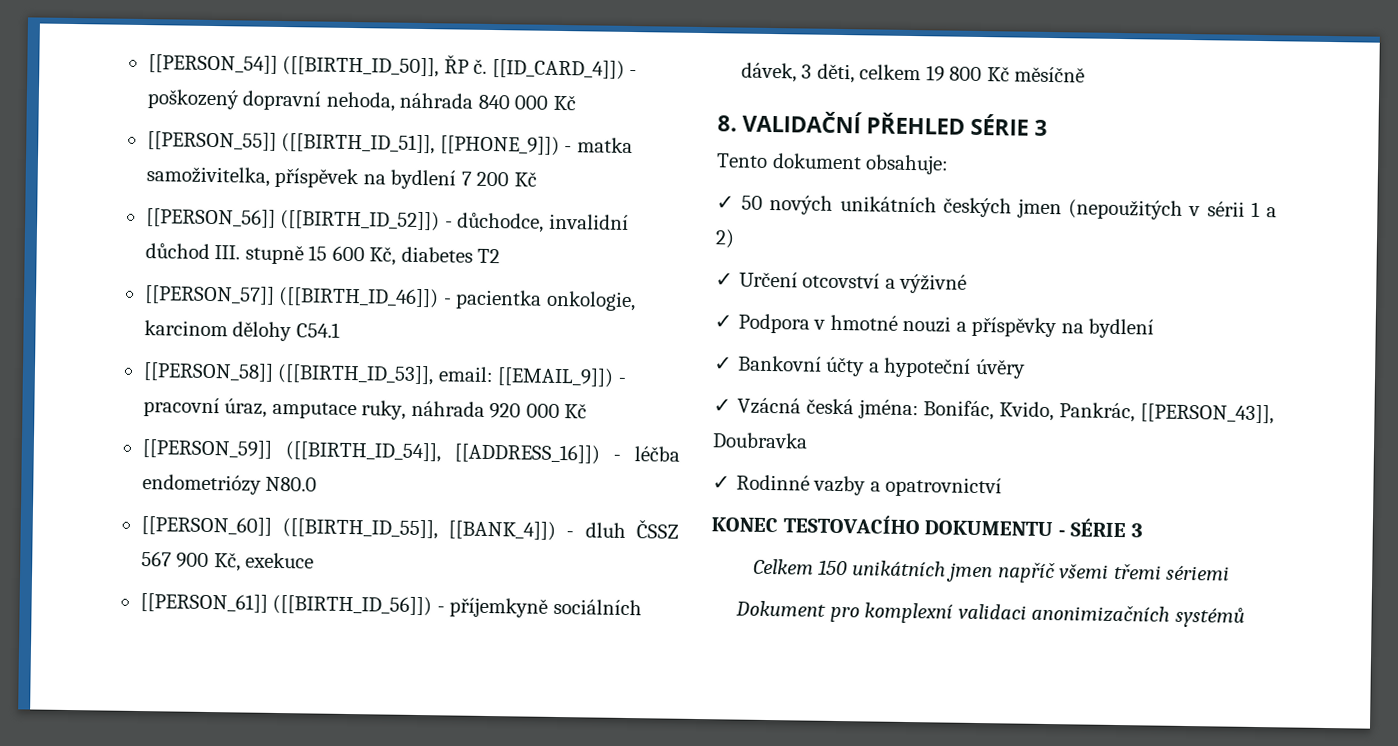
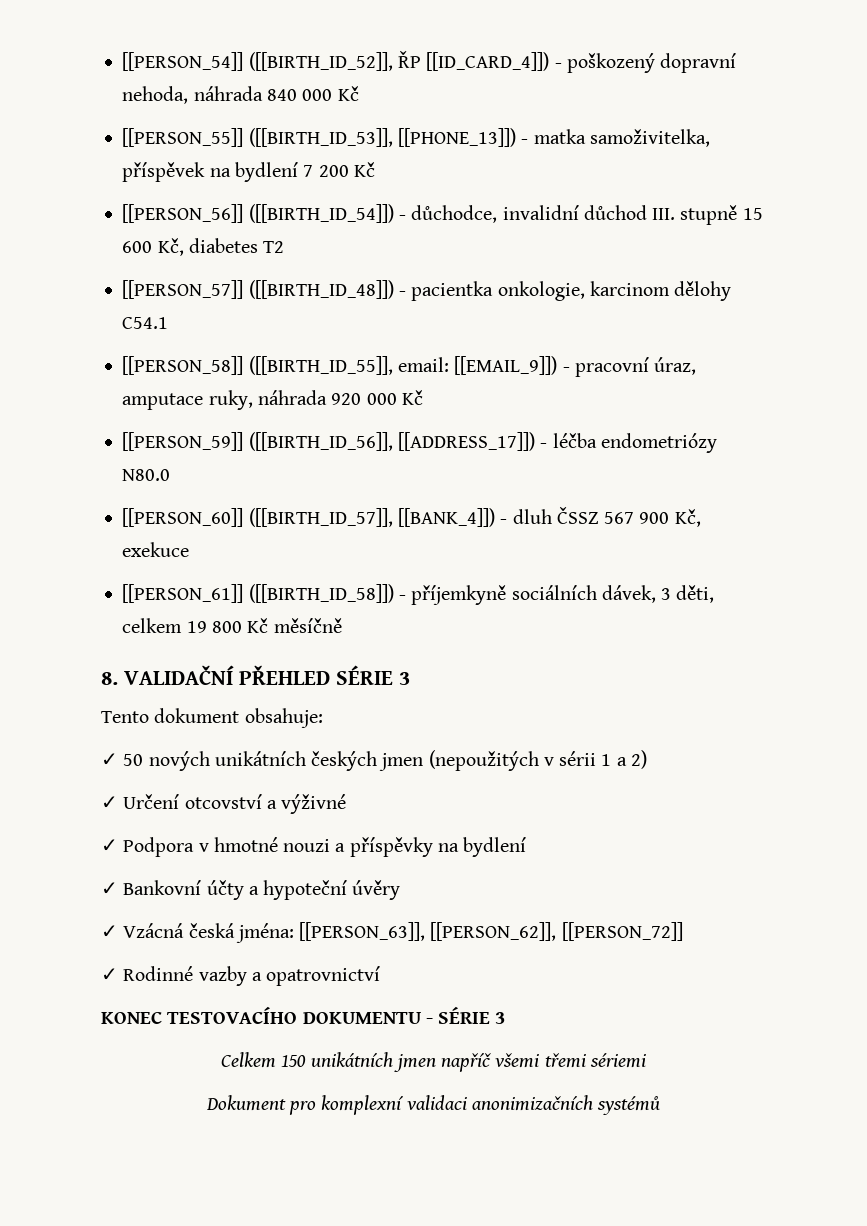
- [[PERSON_54]] ([[BIRTH_ID_50]], ŘP č. [[ID_CARD_4]]) - poškozený dopravní nehoda, náhrada 840 000 Kč
+ [[PERSON_54]] ([[BIRTH_ID_52]], ŘP [[ID_CARD_4]]) - poškozený dopravní nehoda, náhrada 840 000 Kč
- [[PERSON_55]] ([[BIRTH_ID_51]], [[PHONE_9]]) - matka samoživitelka, příspěvek na bydlení 7 200 Kč
+ [[PERSON_55]] ([[BIRTH_ID_53]], [[PHONE_13]]) - matka samoživitelka, příspěvek na bydlení 7 200 Kč
- [[PERSON_56]] ([[BIRTH_ID_52]]) - důchodce, invalidní důchod III. stupně 15 600 Kč, diabetes T2
+ [[PERSON_56]] ([[BIRTH_ID_54]]) - důchodce, invalidní důchod III. stupně 15 600 Kč, diabetes T2
- [[PERSON_57]] ([[BIRTH_ID_46]]) - pacientka onkologie, karcinom dělohy C54.1
+ [[PERSON_57]] ([[BIRTH_ID_48]]) - pacientka onkologie, karcinom dělohy C54.1
- [[PERSON_58]] ([[BIRTH_ID_53]], email: [[EMAIL_9]]) - pracovní úraz, amputace ruky, náhrada 920 000 Kč
+ [[PERSON_58]] ([[BIRTH_ID_55]], email: [[EMAIL_9]]) - pracovní úraz, amputace ruky, náhrada 920 000 Kč
- [[PERSON_59]] ([[BIRTH_ID_54]], [[ADDRESS_16]]) - léčba endometriózy N80.0
+ [[PERSON_59]] ([[BIRTH_ID_56]], [[ADDRESS_17]]) - léčba endometriózy N80.0
- [[PERSON_60]] ([[BIRTH_ID_55]], [[BANK_4]]) - dluh ČSSZ 567 900 Kč, exekuce
+ [[PERSON_60]] ([[BIRTH_ID_57]], [[BANK_4]]) - dluh ČSSZ 567 900 Kč, exekuce
- [[PERSON_61]] ([[BIRTH_ID_56]]) - příjemkyně sociálních dávek, 3 děti, celkem 19 800 Kč měsíčně
+ [[PERSON_61]] ([[BIRTH_ID_58]]) - příjemkyně sociálních dávek, 3 děti, celkem 19 800 Kč měsíčně
- ✓ Vzácná česká jména: Bonifác, Kvido, Pankrác, [[PERSON_43]], Doubravka
+ ✓ Vzácná česká jména: [[PERSON_63]], [[PERSON_62]], [[PERSON_72]]

